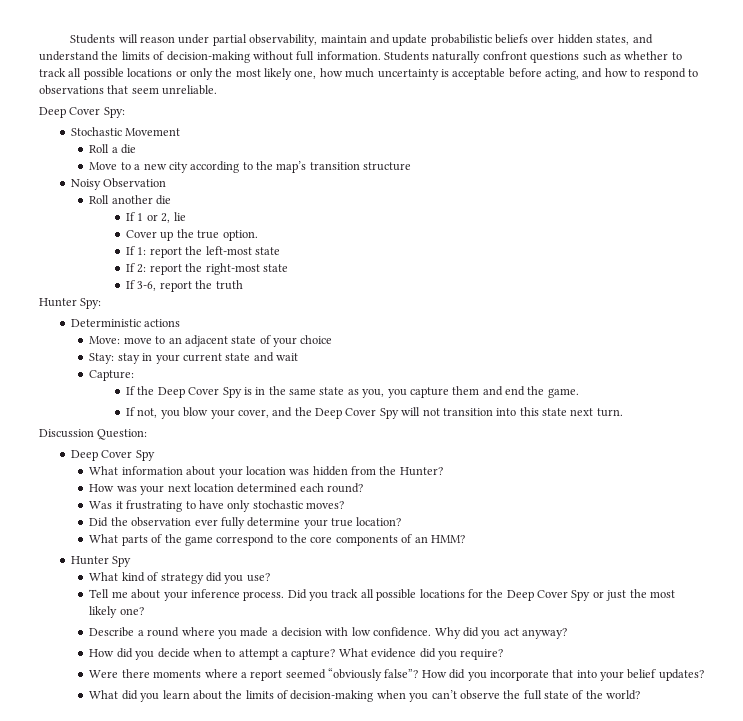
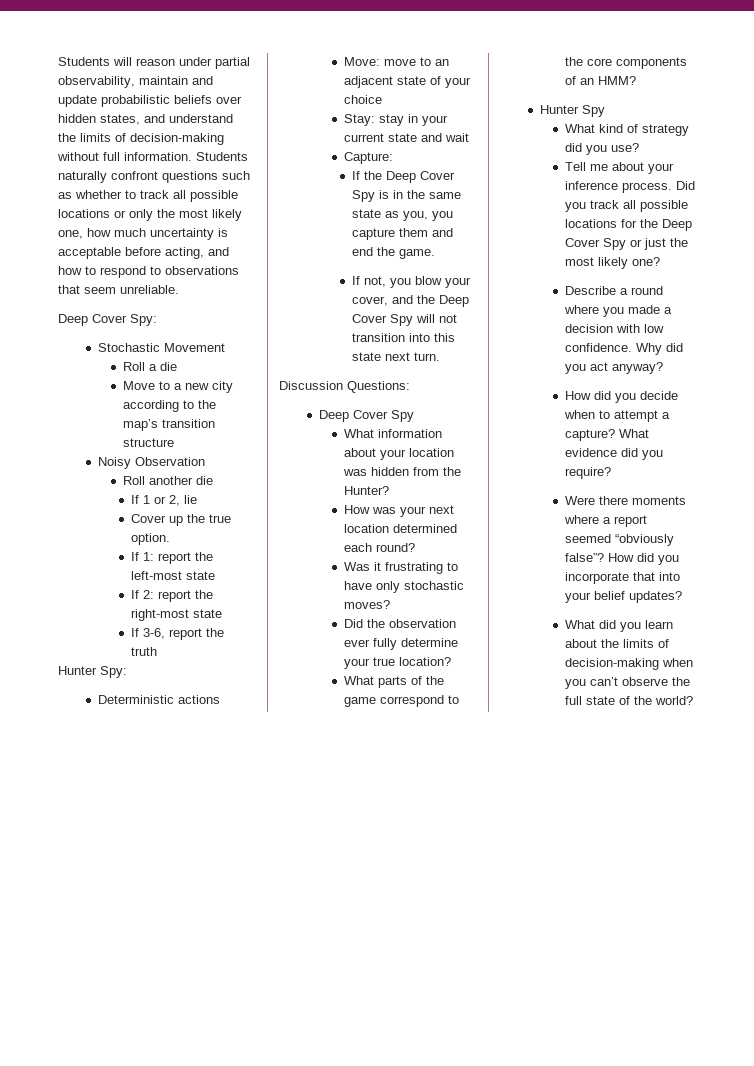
- Discussion Question:
+ Discussion Questions:

